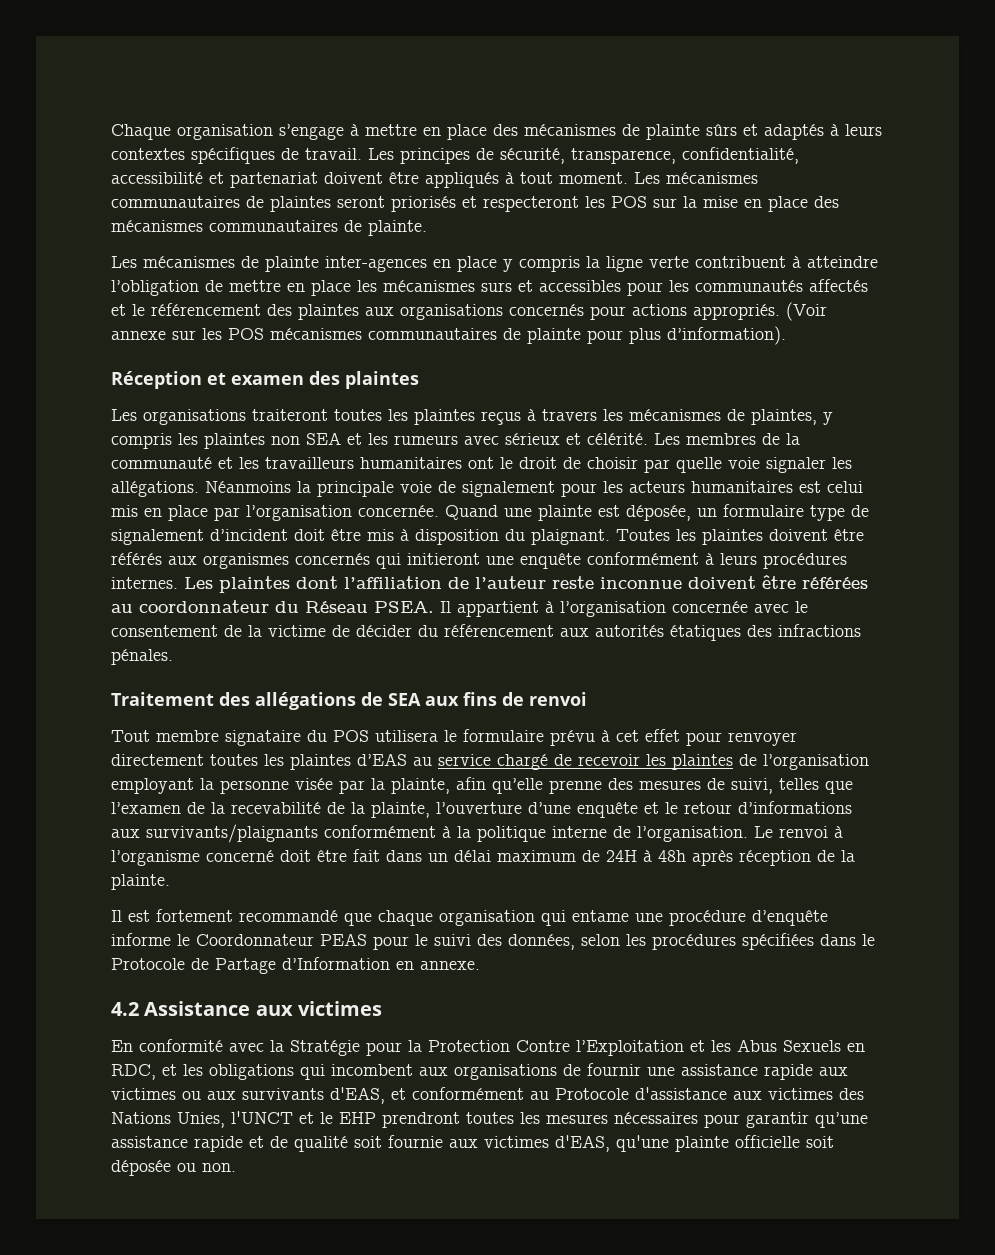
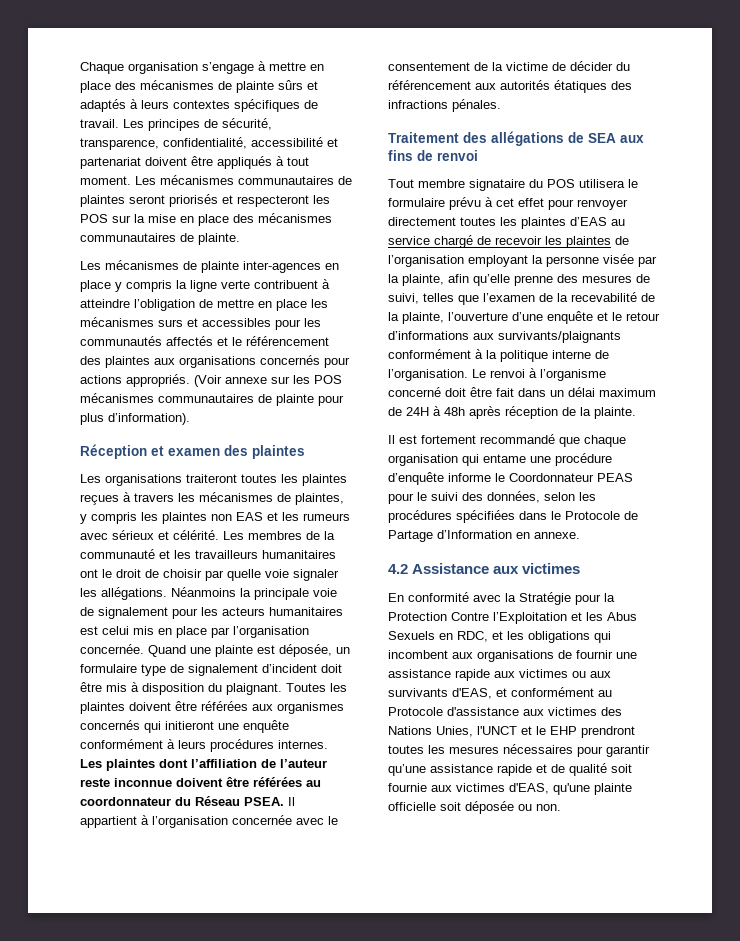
- Les organisations traiteront toutes les plaintes reçus à travers les mécanismes de plaintes, y compris les plaintes non SEA et les rumeurs avec sérieux et célérité.
+ Les organisations traiteront toutes les plaintes reçues à travers les mécanismes de plaintes, y compris les plaintes non EAS et les rumeurs avec sérieux et célérité.
- Toutes les plaintes doivent être référés aux organismes concernés qui initieront une enquête conformément à leurs procédures internes.
+ Toutes les plaintes doivent être référées aux organismes concernés qui initieront une enquête conformément à leurs procédures internes.

